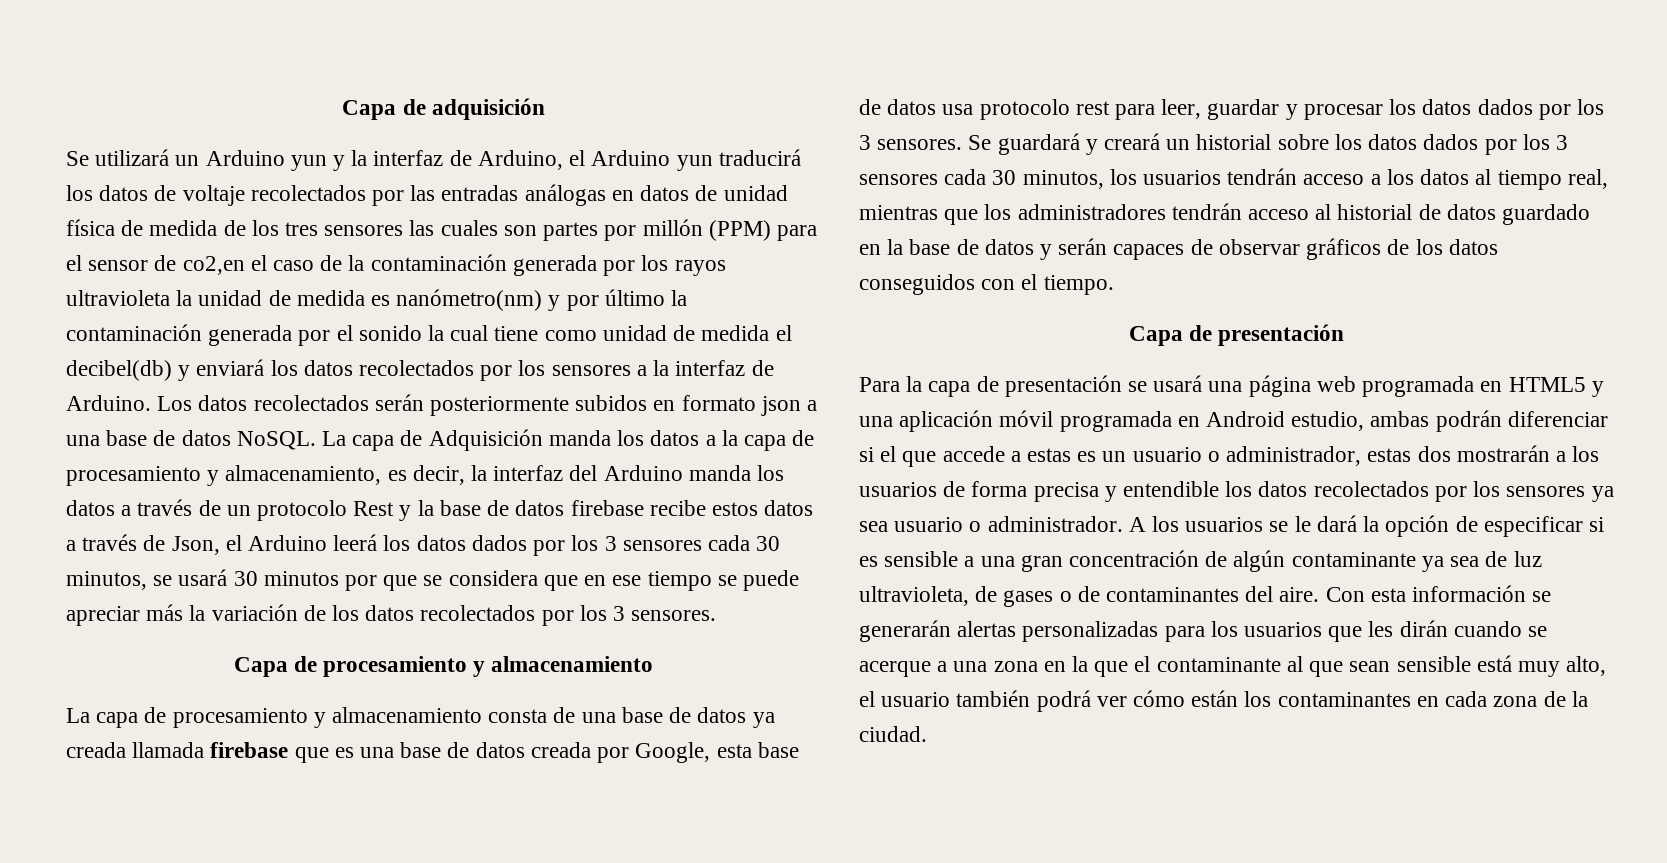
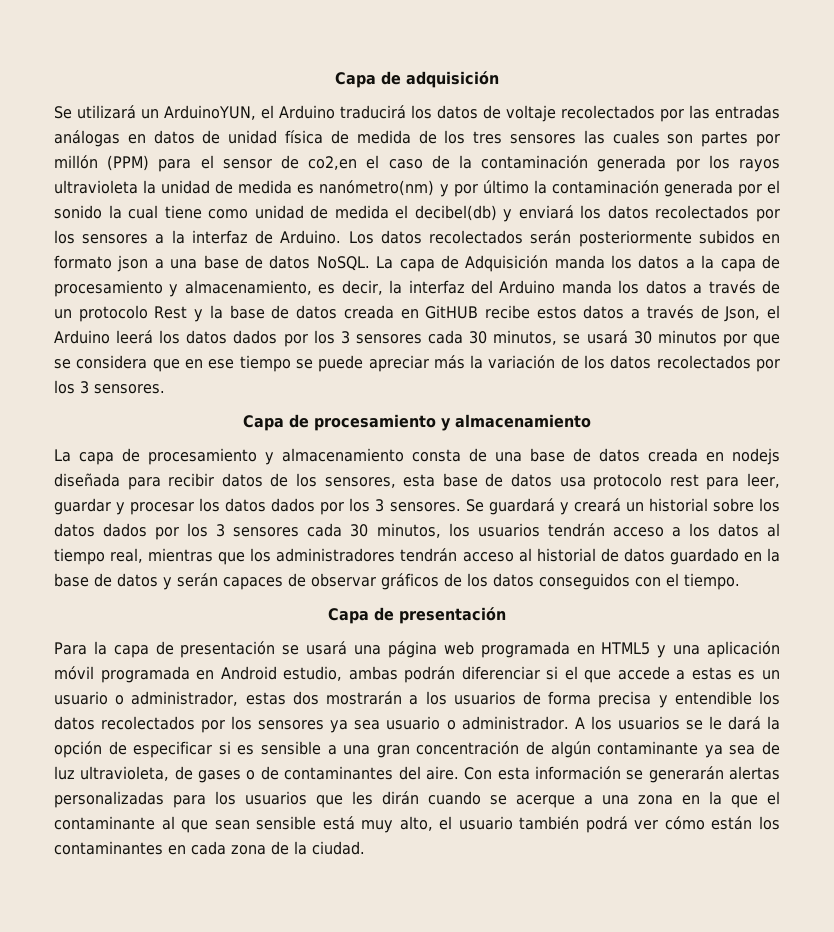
- Se utilizará un Arduino yun y la interfaz de Arduino, el Arduino yun traducirá los datos de voltaje recolectados por las entradas análogas en datos de unidad física de medida de los tres sensores las cuales son partes por millón (PPM) para el sensor de co2,en el caso de la contaminación generada por los rayos ultravioleta la unidad de medida es nanómetro(nm) y por último la contaminación generada por el sonido la cual tiene como unidad de medida el decibel(db) y enviará los datos recolectados por los sensores a la interfaz de Arduino.
+ Se utilizará un ArduinoYUN, el Arduino traducirá los datos de voltaje recolectados por las entradas análogas en datos de unidad física de medida de los tres sensores las cuales son partes por millón (PPM) para el sensor de co2,en el caso de la contaminación generada por los rayos ultravioleta la unidad de medida es nanómetro(nm) y por último la contaminación generada por el sonido la cual tiene como unidad de medida el decibel(db) y enviará los datos recolectados por los sensores a la interfaz de Arduino.
- La capa de Adquisición manda los datos a la capa de procesamiento y almacenamiento, es decir, la interfaz del Arduino manda los datos a través de un protocolo Rest y la base de datos firebase recibe estos datos a través de Json, el Arduino leerá los datos dados por los 3 sensores cada 30 minutos, se usará 30 minutos por que se considera que en ese tiempo se puede apreciar más la variación de los datos recolectados por los 3 sensores.
+ La capa de Adquisición manda los datos a la capa de procesamiento y almacenamiento, es decir, la interfaz del Arduino manda los datos a través de un protocolo Rest y la base de datos creada en GitHUB recibe estos datos a través de Json, el Arduino leerá los datos dados por los 3 sensores cada 30 minutos, se usará 30 minutos por que se considera que en ese tiempo se puede apreciar más la variación de los datos recolectados por los 3 sensores.
- La capa de procesamiento y almacenamiento consta de una base de datos ya creada llamada firebase que es una base de datos creada por Google, esta base de datos usa protocolo rest para leer, guardar y procesar los datos dados por los 3 sensores.
+ La capa de procesamiento y almacenamiento consta de una base de datos creada en nodejs diseñada para recibir datos de los sensores, esta base de datos usa protocolo rest para leer, guardar y procesar los datos dados por los 3 sensores.

